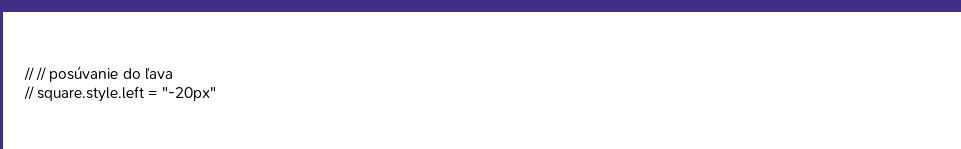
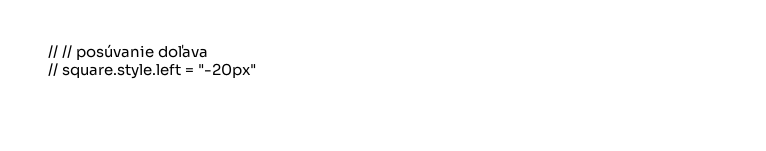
- // // posúvanie do ľava
+ // // posúvanie doľava

